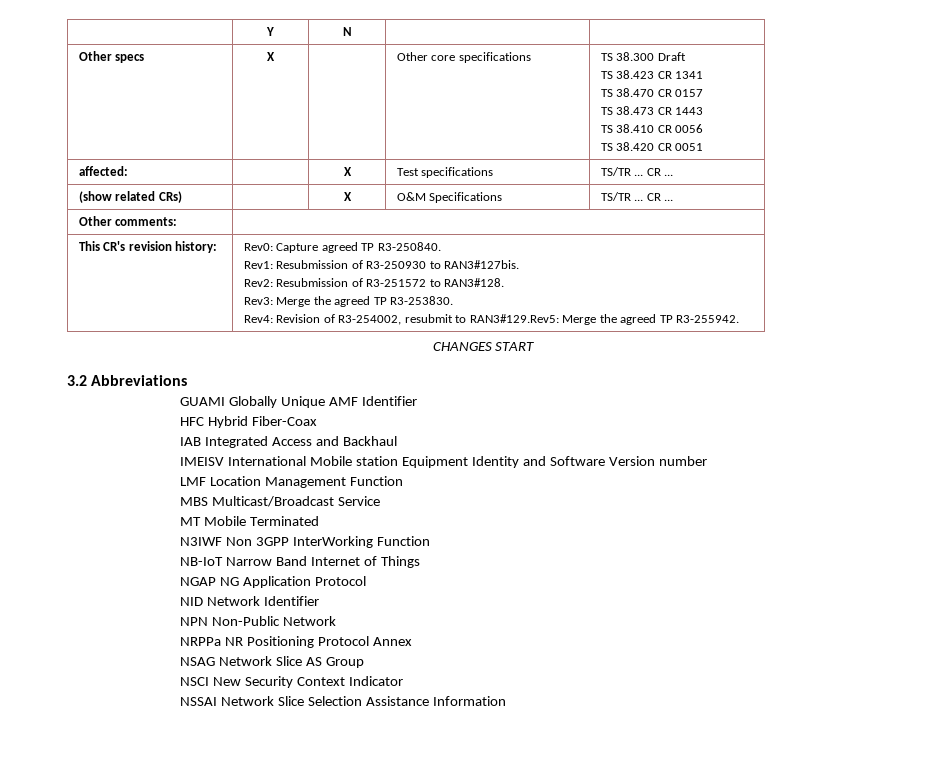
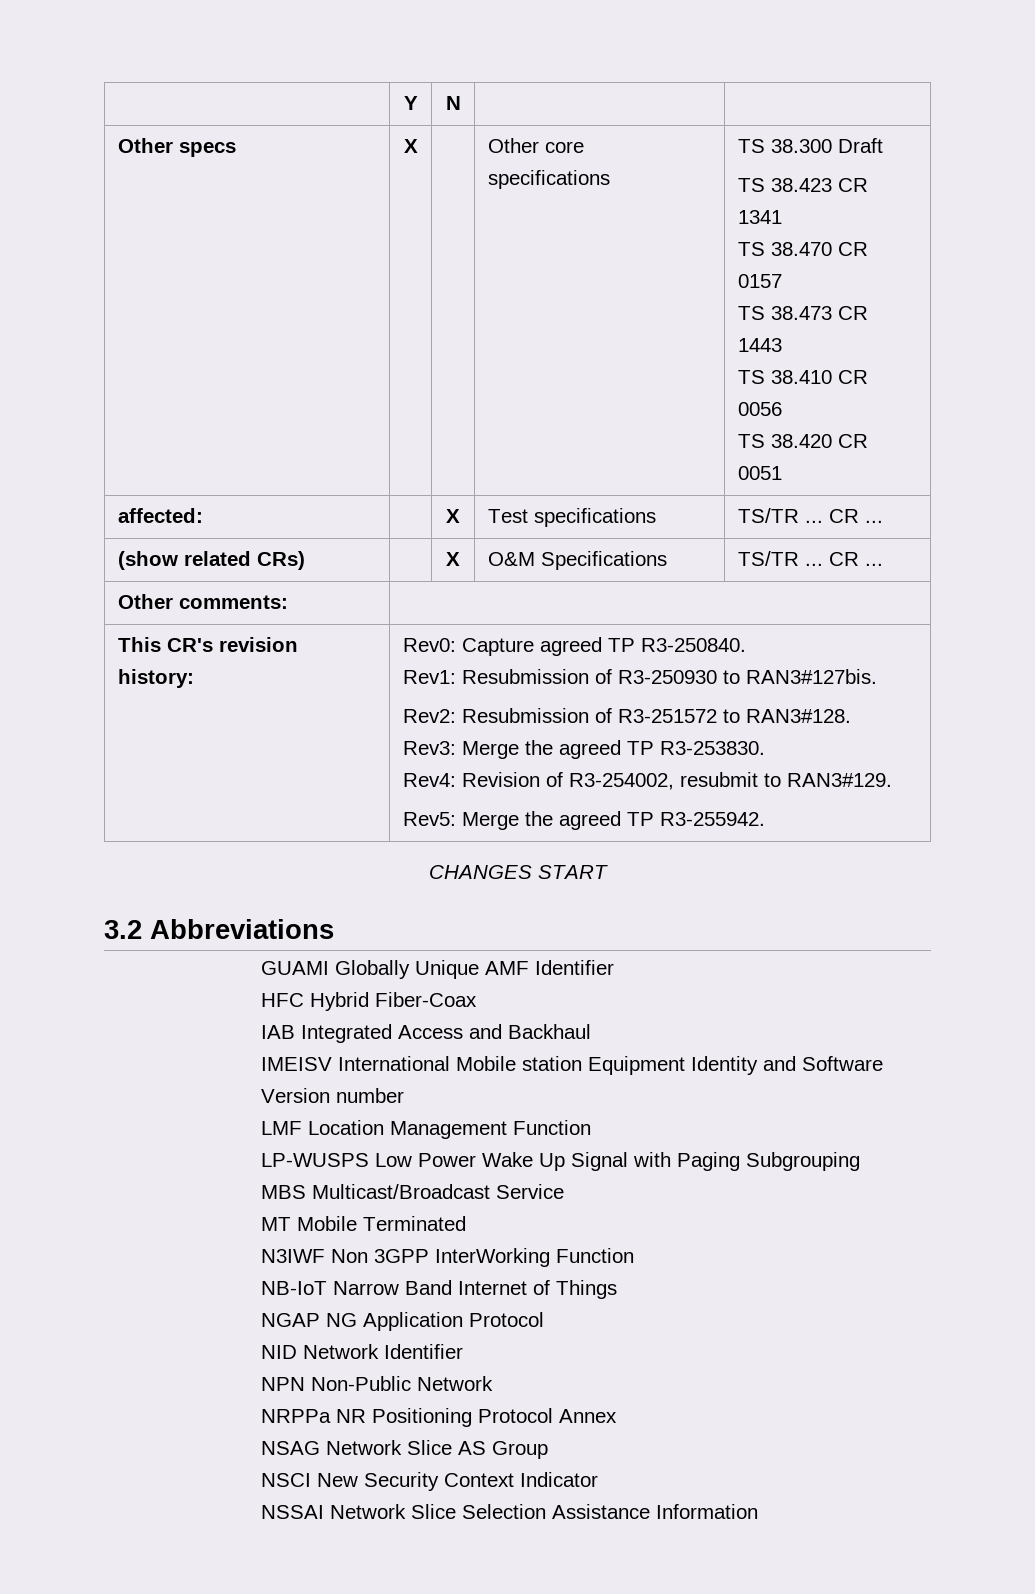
  This CR's revision history: | Rev0: Capture agreed TP R3-250840.
  Rev1: Resubmission of R3-250930 to RAN3#127bis.
  Rev2: Resubmission of R3-251572 to RAN3#128.
  Rev3: Merge the agreed TP R3-253830.
- Rev4: Revision of R3-254002, resubmit to RAN3#129.Rev5: Merge the agreed TP R3-255942.
+ Rev4: Revision of R3-254002, resubmit to RAN3#129.
+ Rev5: Merge the agreed TP R3-255942.
+ LP-WUSPS Low Power Wake Up Signal with Paging Subgrouping

